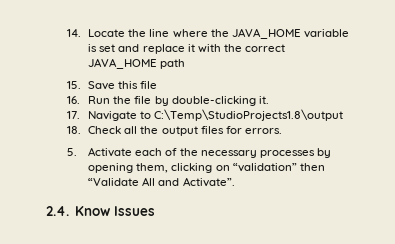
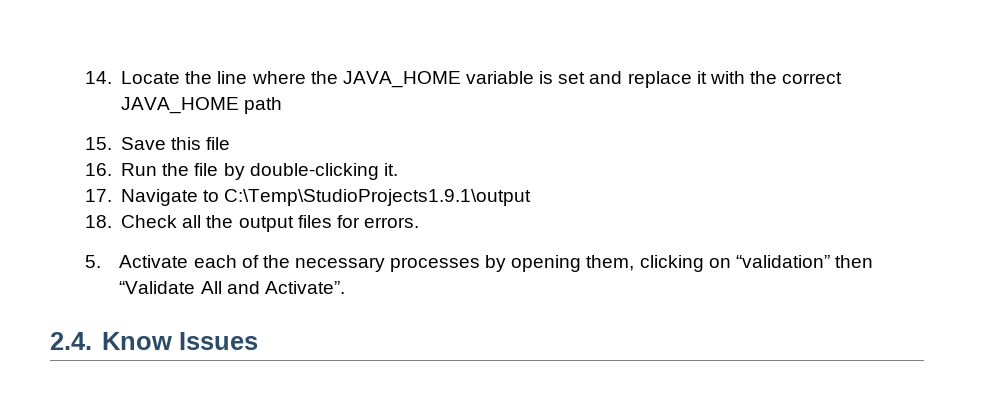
- 17. Navigate to C:\Temp\StudioProjects1.8\output
+ 17. Navigate to C:\Temp\StudioProjects1.9.1\output

